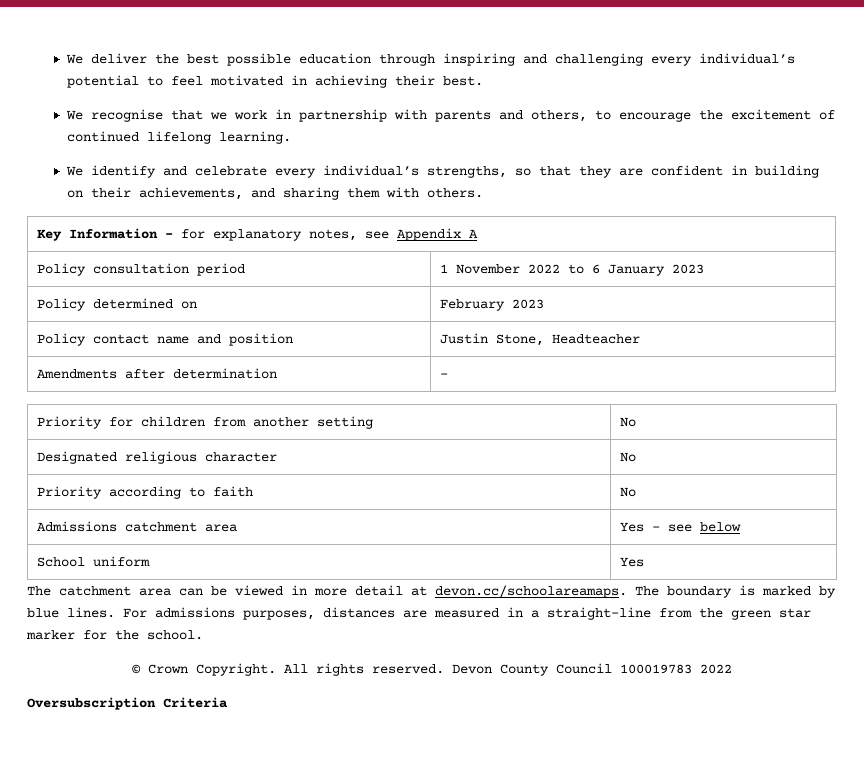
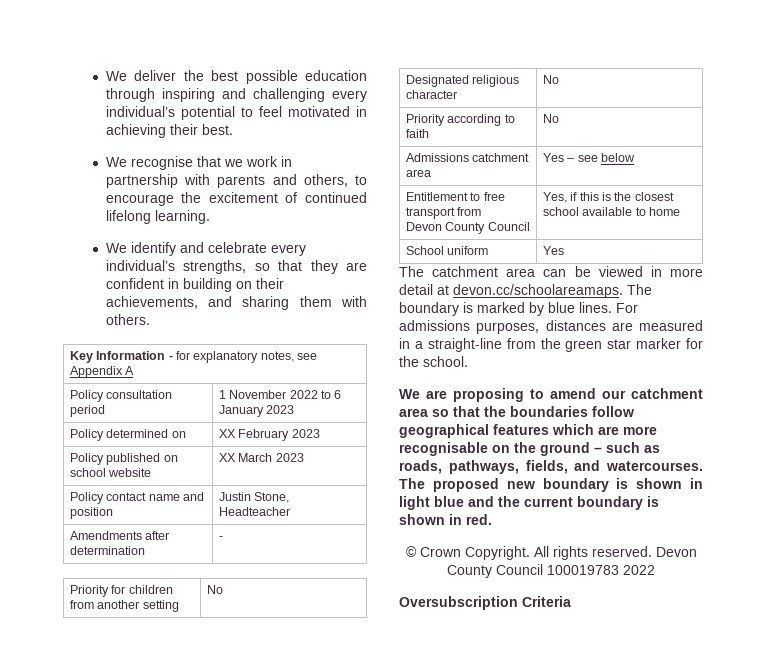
- Policy determined on | February 2023
+ Policy determined on | XX February 2023
+ Policy published on school website | XX March 2023
+ Entitlement to free transport from
+ Devon County Council | Yes, if this is the closest school available to home
+ We are proposing to amend our catchment area so that the boundaries follow geographical features which are more recognisable on the ground – such as roads, pathways, fields, and watercourses. The proposed new boundary is shown in light blue and the current boundary is shown in red.

